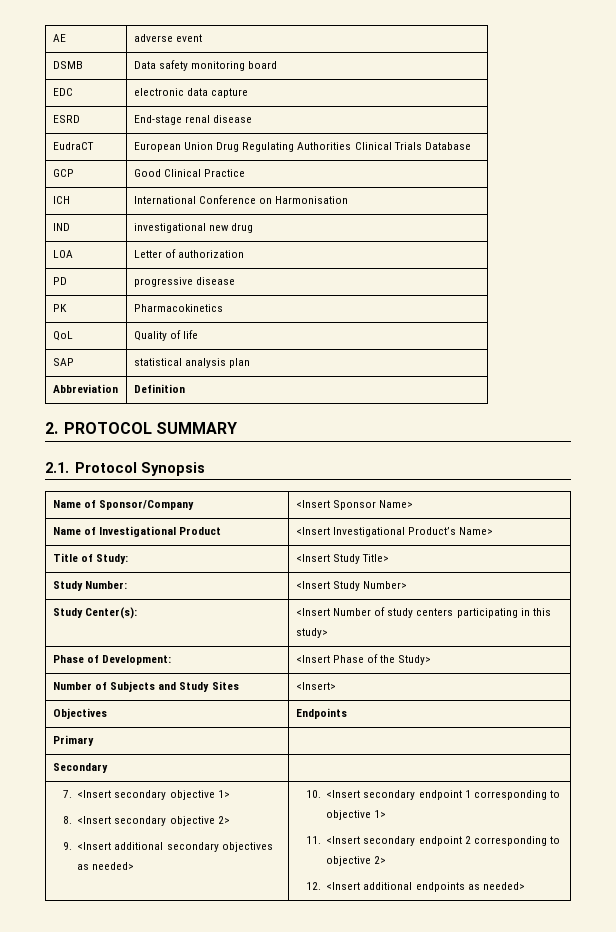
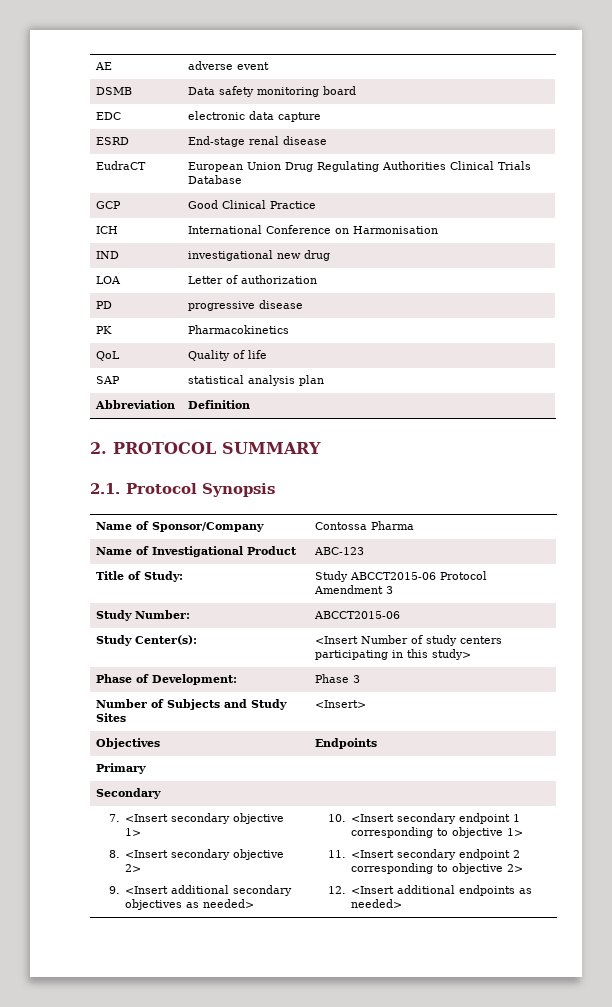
- Name of Sponsor/Company | <Insert Sponsor Name>
+ Name of Sponsor/Company | Contossa Pharma
- Name of Investigational Product | <Insert Investigational Product’s Name>
+ Name of Investigational Product | ABC-123
- Title of Study: | <Insert Study Title>
+ Title of Study: | Study ABCCT2015-06 Protocol Amendment 3
- Study Number: | <Insert Study Number>
+ Study Number: | ABCCT2015-06
- Phase of Development: | <Insert Phase of the Study>
+ Phase of Development: | Phase 3

